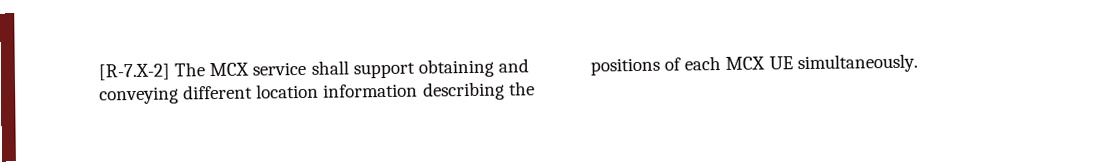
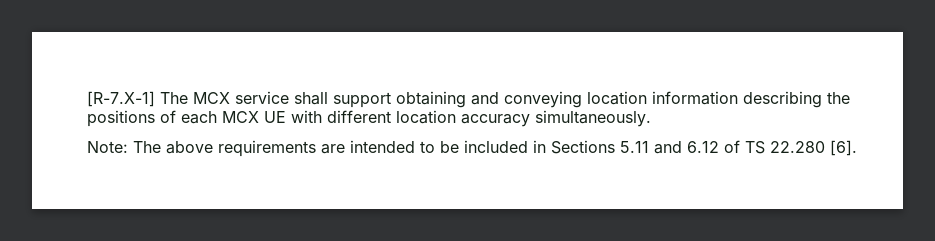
- [R-7.X-2] The MCX service shall support obtaining and conveying different location information describing the positions of each MCX UE simultaneously.
+ [R-7.X-1] The MCX service shall support obtaining and conveying location information describing the positions of each MCX UE with different location accuracy simultaneously.
+ Note: The above requirements are intended to be included in Sections 5.11 and 6.12 of TS 22.280 [6].

